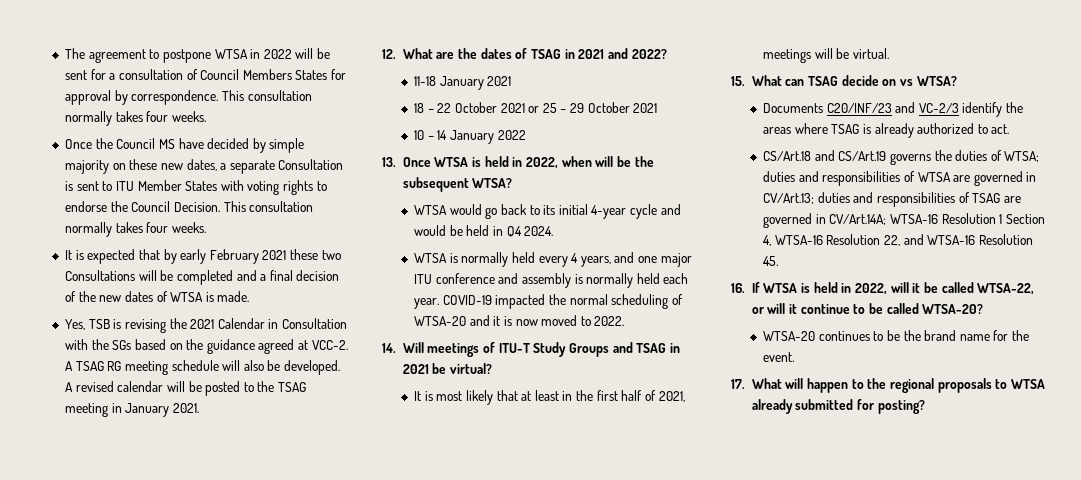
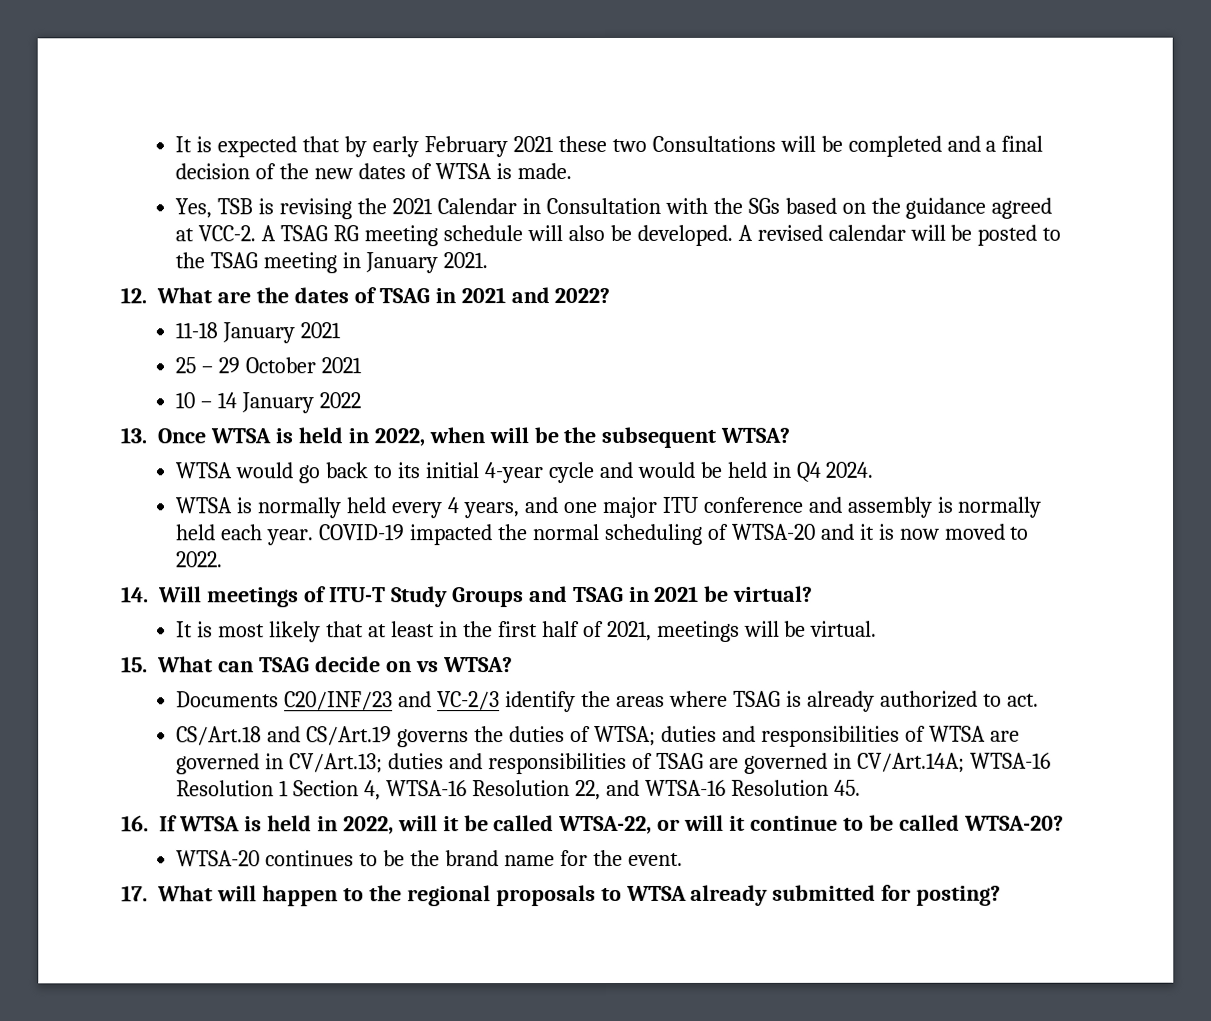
- The agreement to postpone WTSA in 2022 will be sent for a consultation of Council Members States for approval by correspondence. This consultation normally takes four weeks.
- Once the Council MS have decided by simple majority on these new dates, a separate Consultation is sent to ITU Member States with voting rights to endorse the Council Decision. This consultation normally takes four weeks.
- 18 – 22 October 2021 or 25 – 29 October 2021
+ 25 – 29 October 2021

